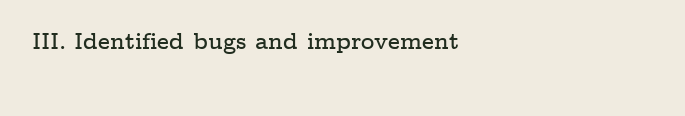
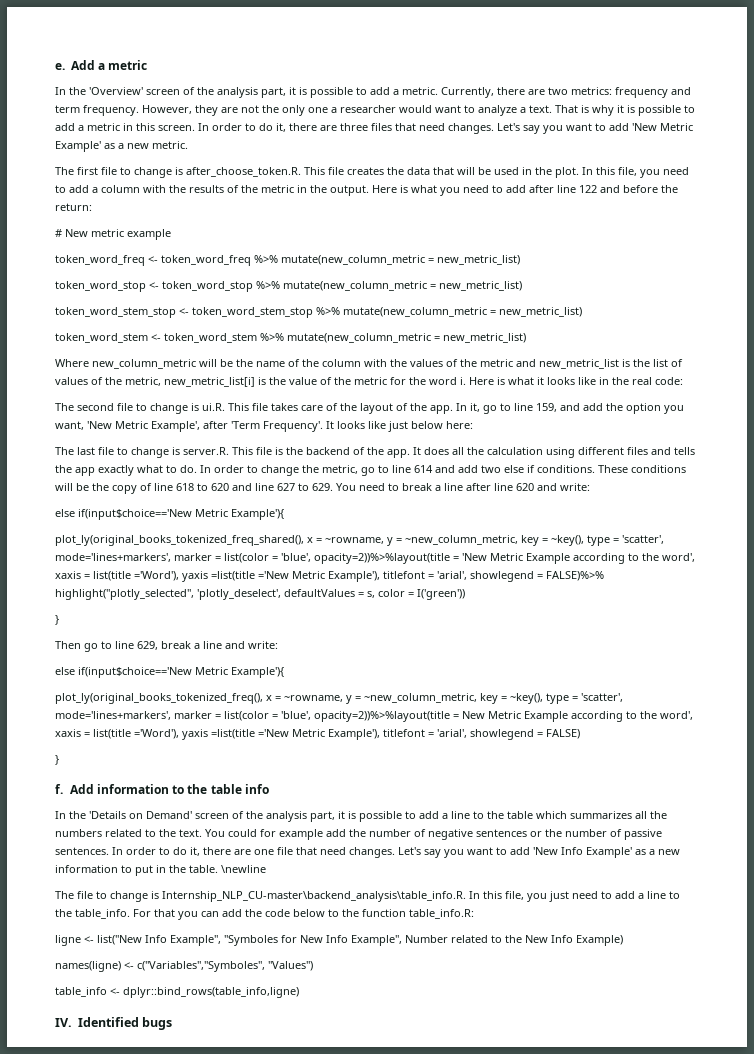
- III. Identified bugs and improvement
+ e. Add a metric
+ In the 'Overview' screen of the analysis part, it is possible to add a metric. Currently, there are two metrics: frequency and term frequency. However, they are not the only one a researcher would want to analyze a text. That is why it is possible to add a metric in this screen. In order to do it, there are three files that need changes. Let's say you want to add 'New Metric Example' as a new metric.
+ The first file to change is after_choose_token.R. This file creates the data that will be used in the plot. In this file, you need to add a column with the results of the metric in the output. Here is what you need to add after line 122 and before the return:
+ # New metric example
+ token_word_freq <- token_word_freq %>% mutate(new_column_metric = new_metric_list)
+ token_word_stop <- token_word_stop %>% mutate(new_column_metric = new_metric_list)
+ token_word_stem_stop <- token_word_stem_stop %>% mutate(new_column_metric = new_metric_list)
+ token_word_stem <- token_word_stem %>% mutate(new_column_metric = new_metric_list)
+ Where new_column_metric will be the name of the column with the values of the metric and new_metric_list is the list of values of the metric, new_metric_list[i] is the value of the metric for the word i. Here is what it looks like in the real code:
+ The second file to change is ui.R. This file takes care of the layout of the app. In it, go to line 159, and add the option you want, 'New Metric Example', after 'Term Frequency'. It looks like just below here:
+ The last file to change is server.R. This file is the backend of the app. It does all the calculation using different files and tells the app exactly what to do. In order to change the metric, go to line 614 and add two else if conditions. These conditions will be the copy of line 618 to 620 and line 627 to 629. You need to break a line after line 620 and write:
+ else if(input$choice=='New Metric Example'){
+ plot_ly(original_books_tokenized_freq_shared(), x = ~rowname, y = ~new_column_metric, key = ~key(), type = 'scatter', mode='lines+markers', marker = list(color = 'blue', opacity=2))%>%layout(title = 'New Metric Example according to the word', xaxis = list(title ='Word'), yaxis =list(title ='New Metric Example'), titlefont = 'arial', showlegend = FALSE)%>% highlight("plotly_selected", 'plotly_deselect', defaultValues = s, color = I('green'))
+ }
+ Then go to line 629, break a line and write:
+ else if(input$choice=='New Metric Example'){
+ plot_ly(original_books_tokenized_freq(), x = ~rowname, y = ~new_column_metric, key = ~key(), type = 'scatter', mode='lines+markers', marker = list(color = 'blue', opacity=2))%>%layout(title = New Metric Example according to the word', xaxis = list(title ='Word'), yaxis =list(title ='New Metric Example'), titlefont = 'arial', showlegend = FALSE)
+ }
+ f. Add information to the table info
+ In the 'Details on Demand' screen of the analysis part, it is possible to add a line to the table which summarizes all the numbers related to the text. You could for example add the number of negative sentences or the number of passive sentences. In order to do it, there are one file that need changes. Let's say you want to add 'New Info Example' as a new information to put in the table. \newline
+ The file to change is Internship_NLP_CU-master\backend_analysis\table_info.R. In this file, you just need to add a line to the table_info. For that you can add the code below to the function table_info.R:
+ ligne <- list("New Info Example", "Symboles for New Info Example", Number related to the New Info Example)
+ names(ligne) <- c("Variables","Symboles", "Values")
+ table_info <- dplyr::bind_rows(table_info,ligne)
+ IV. Identified bugs

